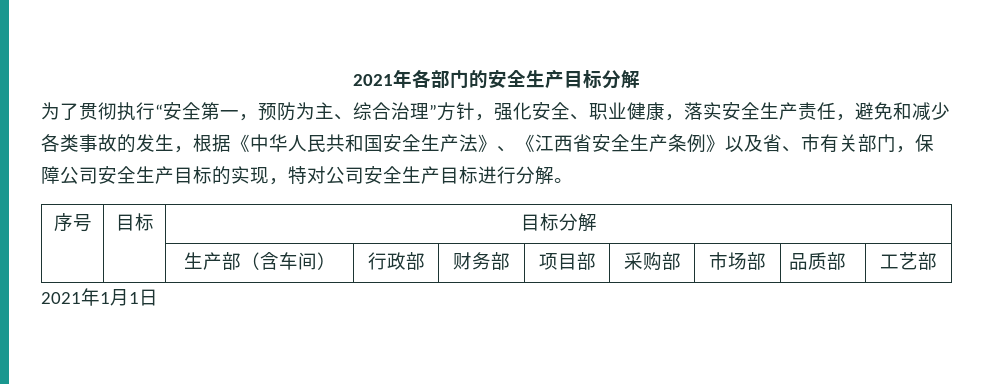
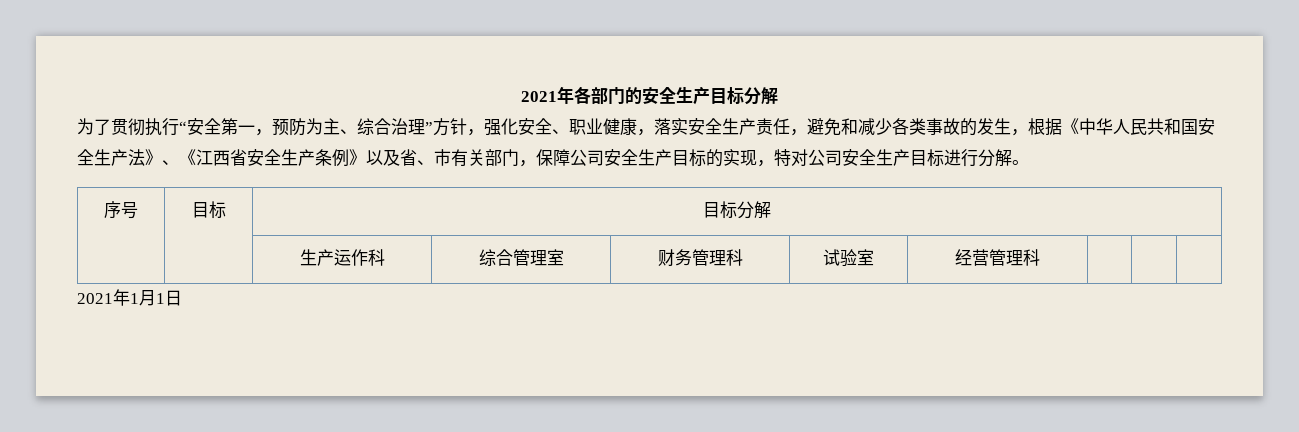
- | | 生产部（含车间） | 行政部 | 财务部 | 项目部 | 采购部 | 市场部 | 品质部 | 工艺部
+ | | 生产运作科 | 综合管理室 | 财务管理科 | 试验室 | 经营管理科 | | |

